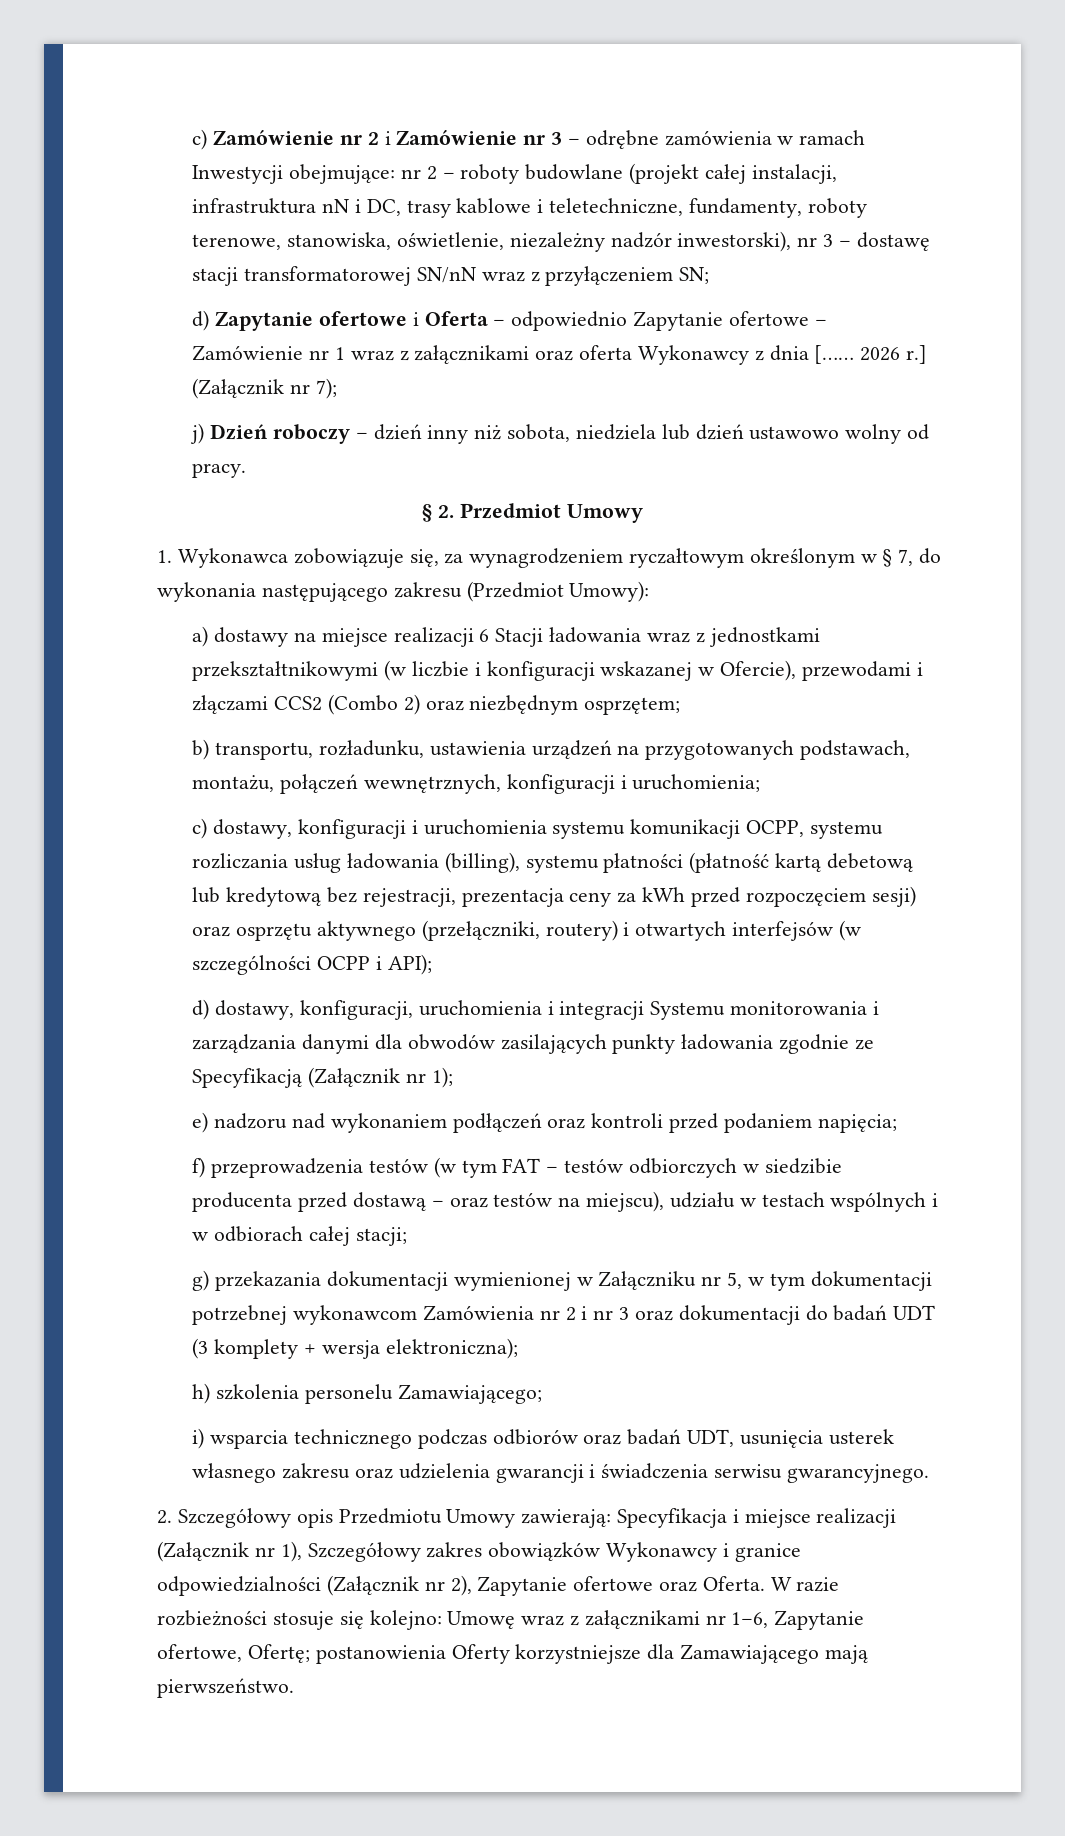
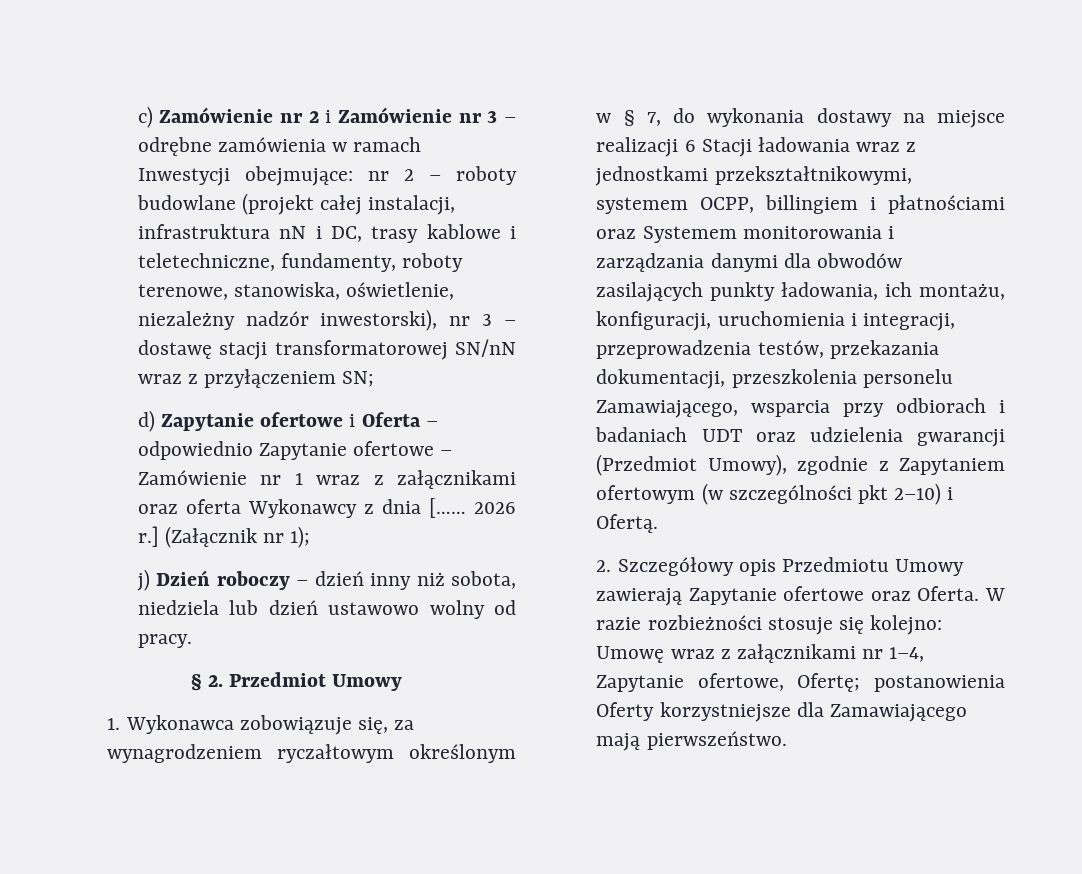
- (Załącznik nr 7);
+ (Załącznik nr 1);
- 1. Wykonawca zobowiązuje się, za wynagrodzeniem ryczałtowym określonym w § 7, do wykonania następującego zakresu (Przedmiot Umowy):
- a) dostawy na miejsce realizacji 6 Stacji ładowania wraz z jednostkami przekształtnikowymi (w liczbie i konfiguracji wskazanej w Ofercie), przewodami i złączami CCS2 (Combo 2) oraz niezbędnym osprzętem;
- b) transportu, rozładunku, ustawienia urządzeń na przygotowanych podstawach, montażu, połączeń wewnętrznych, konfiguracji i uruchomienia;
- c) dostawy, konfiguracji i uruchomienia systemu komunikacji OCPP, systemu rozliczania usług ładowania (billing), systemu płatności (płatność kartą debetową lub kredytową bez rejestracji, prezentacja ceny za kWh przed rozpoczęciem sesji) oraz osprzętu aktywnego (przełączniki, routery) i otwartych interfejsów (w szczególności OCPP i API);
- d) dostawy, konfiguracji, uruchomienia i integracji Systemu monitorowania i zarządzania danymi dla obwodów zasilających punkty ładowania zgodnie ze Specyfikacją (Załącznik nr 1);
- e) nadzoru nad wykonaniem podłączeń oraz kontroli przed podaniem napięcia;
- f) przeprowadzenia testów (w tym FAT – testów odbiorczych w siedzibie producenta przed dostawą – oraz testów na miejscu), udziału w testach wspólnych i w odbiorach całej stacji;
- g) przekazania dokumentacji wymienionej w Załączniku nr 5, w tym dokumentacji potrzebnej wykonawcom Zamówienia nr 2 i nr 3 oraz dokumentacji do badań UDT (3 komplety + wersja elektroniczna);
- h) szkolenia personelu Zamawiającego;
- i) wsparcia technicznego podczas odbiorów oraz badań UDT, usunięcia usterek własnego zakresu oraz udzielenia gwarancji i świadczenia serwisu gwarancyjnego.
+ 1. Wykonawca zobowiązuje się, za wynagrodzeniem ryczałtowym określonym w § 7, do wykonania dostawy na miejsce realizacji 6 Stacji ładowania wraz z jednostkami przekształtnikowymi, systemem OCPP, billingiem i płatnościami oraz Systemem monitorowania i zarządzania danymi dla obwodów zasilających punkty ładowania, ich montażu, konfiguracji, uruchomienia i integracji, przeprowadzenia testów, przekazania dokumentacji, przeszkolenia personelu Zamawiającego, wsparcia przy odbiorach i badaniach UDT oraz udzielenia gwarancji (Przedmiot Umowy), zgodnie z Zapytaniem ofertowym (w szczególności pkt 2–10) i Ofertą.
- 2. Szczegółowy opis Przedmiotu Umowy zawierają: Specyfikacja i miejsce realizacji (Załącznik nr 1), Szczegółowy zakres obowiązków Wykonawcy i granice odpowiedzialności (Załącznik nr 2), Zapytanie ofertowe oraz Oferta.
+ 2. Szczegółowy opis Przedmiotu Umowy zawierają Zapytanie ofertowe oraz Oferta.
- W razie rozbieżności stosuje się kolejno: Umowę wraz z załącznikami nr 1–6, Zapytanie ofertowe, Ofertę; postanowienia Oferty korzystniejsze dla Zamawiającego mają pierwszeństwo.
+ W razie rozbieżności stosuje się kolejno: Umowę wraz z załącznikami nr 1–4, Zapytanie ofertowe, Ofertę; postanowienia Oferty korzystniejsze dla Zamawiającego mają pierwszeństwo.

